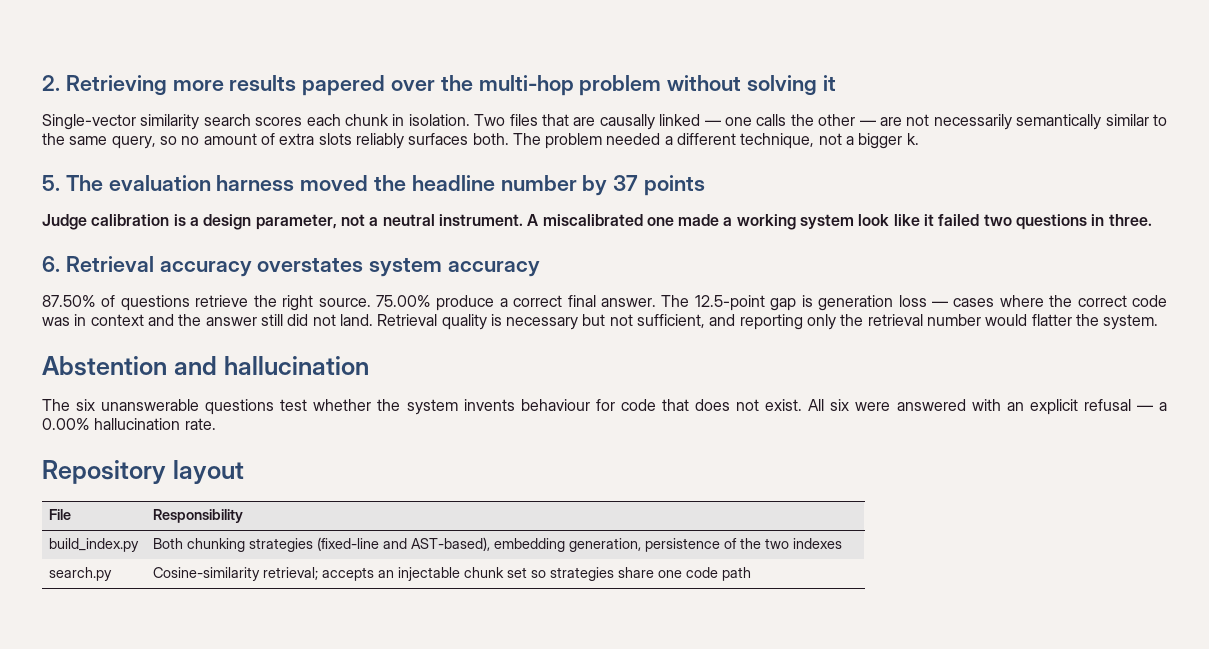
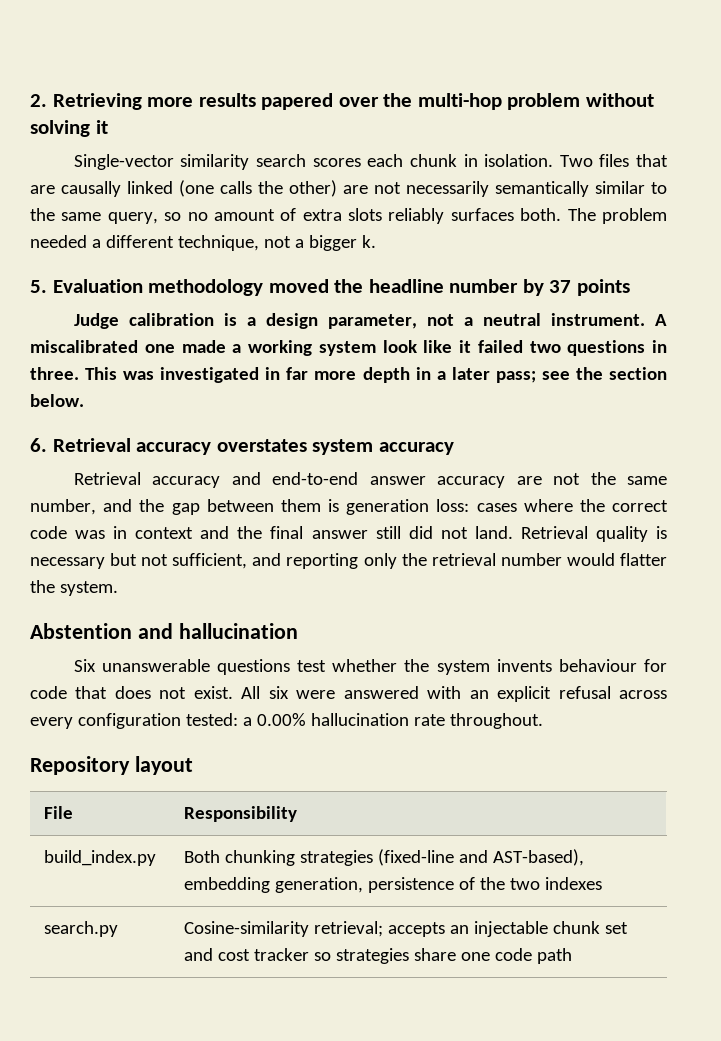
- Two files that are causally linked — one calls the other — are not necessarily semantically similar to the same query, so no amount of extra slots reliably surfaces both.
+ Two files that are causally linked (one calls the other) are not necessarily semantically similar to the same query, so no amount of extra slots reliably surfaces both.
- 5. The evaluation harness moved the headline number by 37 points
+ 5. Evaluation methodology moved the headline number by 37 points
+ This was investigated in far more depth in a later pass; see the section below.
- 87.50% of questions retrieve the right source. 75.00% produce a correct final answer. The 12.5-point gap is generation loss — cases where the correct code was in context and the answer still did not land.
+ Retrieval accuracy and end-to-end answer accuracy are not the same number, and the gap between them is generation loss: cases where the correct code was in context and the final answer still did not land.
- The six unanswerable questions test whether the system invents behaviour for code that does not exist.
+ Six unanswerable questions test whether the system invents behaviour for code that does not exist.
- All six were answered with an explicit refusal — a 0.00% hallucination rate.
+ All six were answered with an explicit refusal across every configuration tested: a 0.00% hallucination rate throughout.
- search.py | Cosine-similarity retrieval; accepts an injectable chunk set so strategies share one code path
+ search.py | Cosine-similarity retrieval; accepts an injectable chunk set and cost tracker so strategies share one code path

